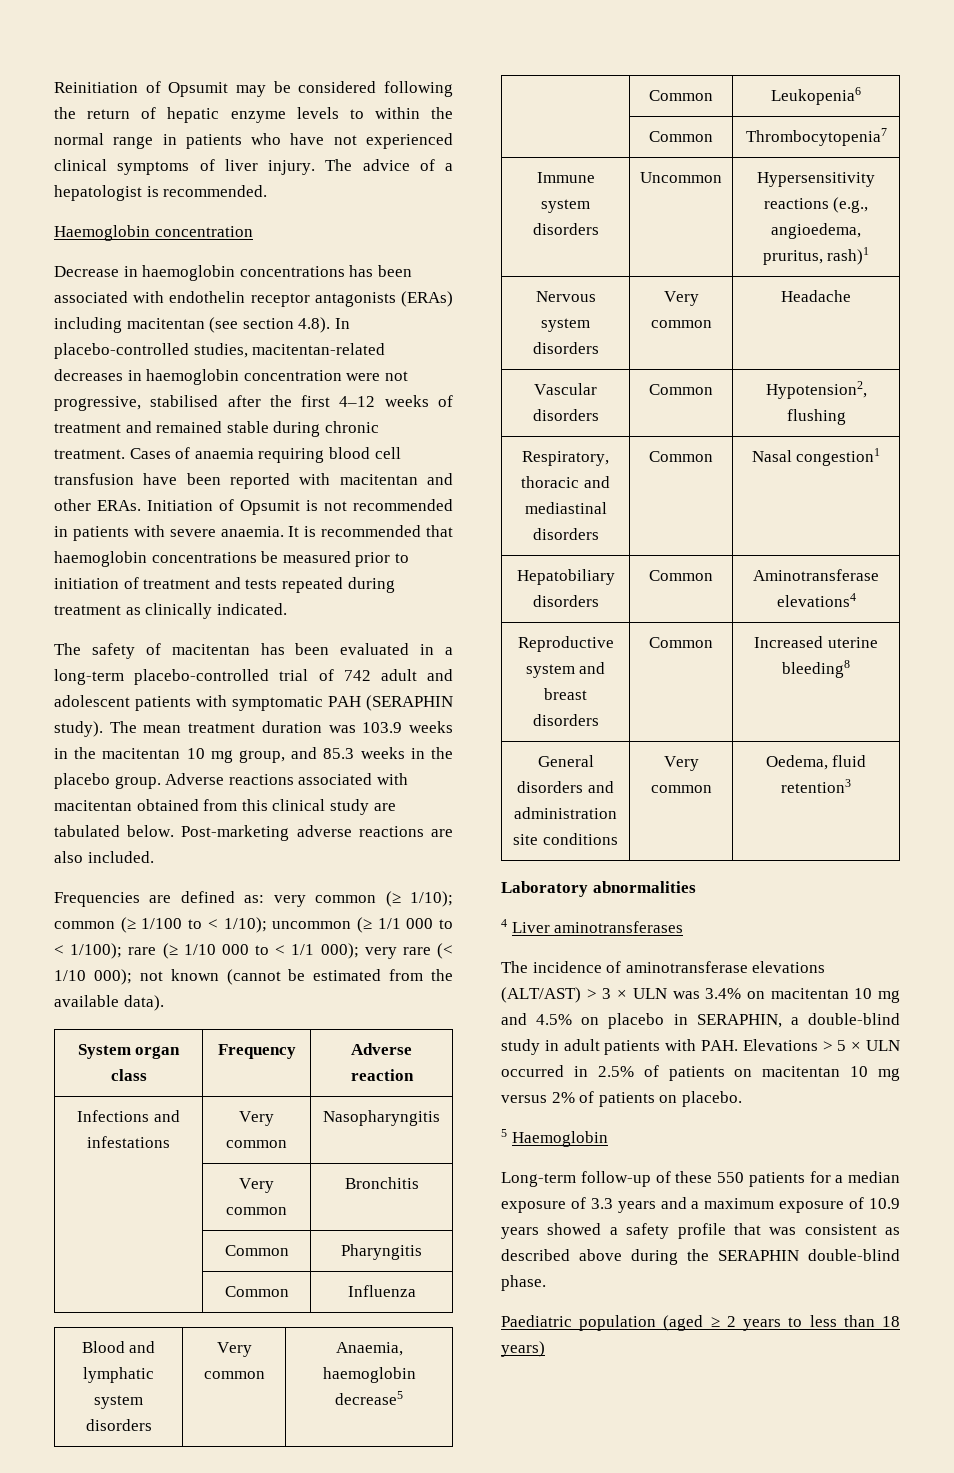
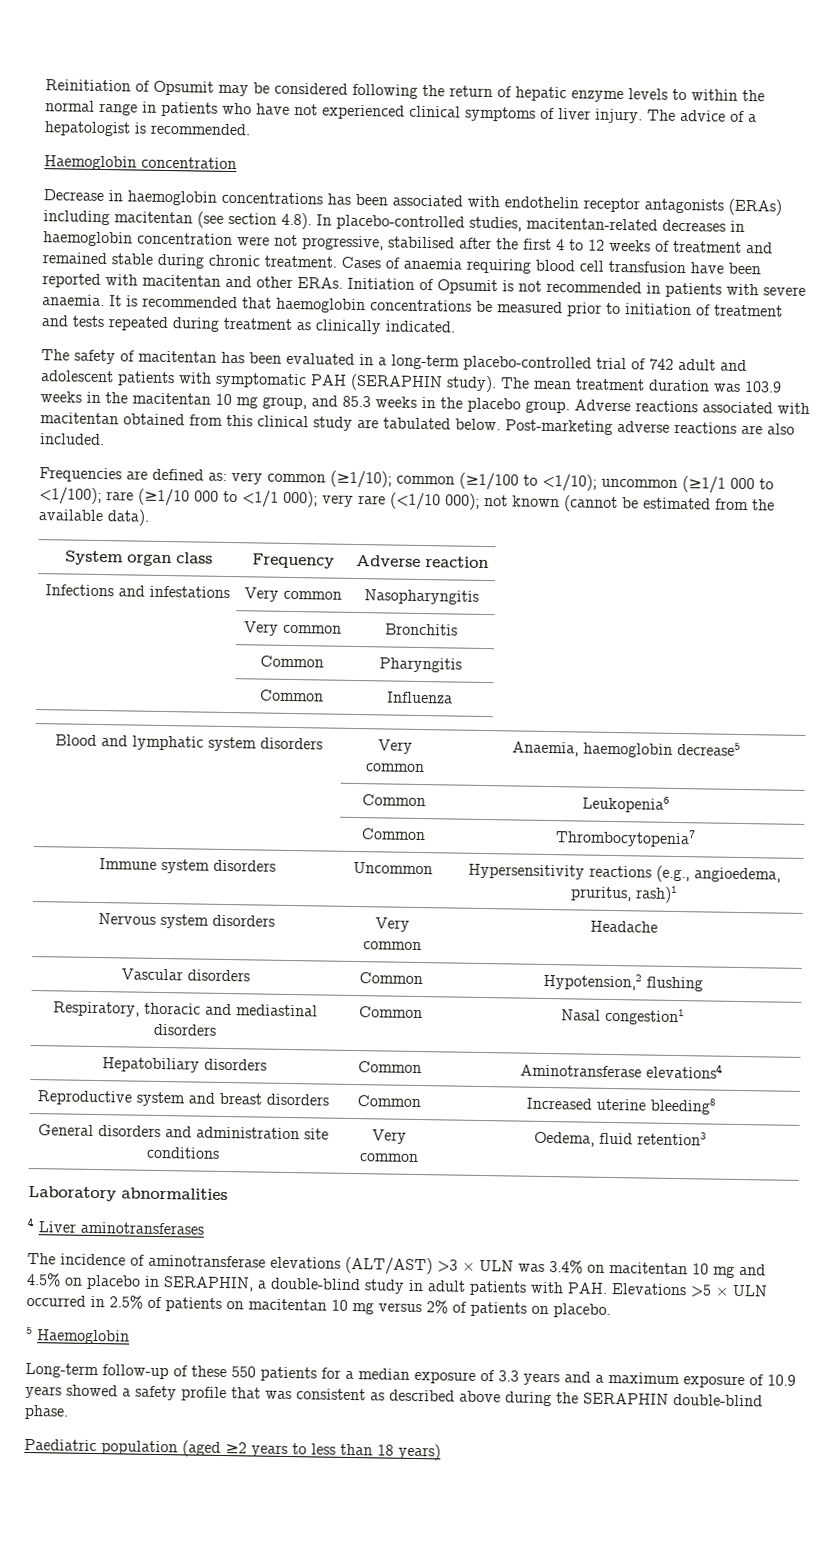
- Decrease in haemoglobin concentrations has been associated with endothelin receptor antagonists (ERAs) including macitentan (see section 4.8). In placebo-controlled studies, macitentan-related decreases in haemoglobin concentration were not progressive, stabilised after the first 4–12 weeks of treatment and remained stable during chronic treatment.
+ Decrease in haemoglobin concentrations has been associated with endothelin receptor antagonists (ERAs) including macitentan (see section 4.8). In placebo-controlled studies, macitentan-related decreases in haemoglobin concentration were not progressive, stabilised after the first 4 to 12 weeks of treatment and remained stable during chronic treatment.
- Frequencies are defined as: very common (≥ 1/10); common (≥ 1/100 to < 1/10); uncommon (≥ 1/1 000 to < 1/100); rare (≥ 1/10 000 to < 1/1 000); very rare (< 1/10 000); not known (cannot be estimated from the available data).
+ Frequencies are defined as: very common (≥1/10); common (≥1/100 to <1/10); uncommon (≥1/1 000 to <1/100); rare (≥1/10 000 to <1/1 000); very rare (<1/10 000); not known (cannot be estimated from the available data).
- Vascular disorders | Common | Hypotension2, flushing
+ Vascular disorders | Common | Hypotension,2 flushing
- The incidence of aminotransferase elevations (ALT/AST) > 3 × ULN was 3.4% on macitentan 10 mg and 4.5% on placebo in SERAPHIN, a double-blind study in adult patients with PAH. Elevations > 5 × ULN occurred in 2.5% of patients on macitentan 10 mg versus 2% of patients on placebo.
+ The incidence of aminotransferase elevations (ALT/AST) >3 × ULN was 3.4% on macitentan 10 mg and 4.5% on placebo in SERAPHIN, a double-blind study in adult patients with PAH. Elevations >5 × ULN occurred in 2.5% of patients on macitentan 10 mg versus 2% of patients on placebo.
- Paediatric population (aged ≥ 2 years to less than 18 years)
+ Paediatric population (aged ≥2 years to less than 18 years)

